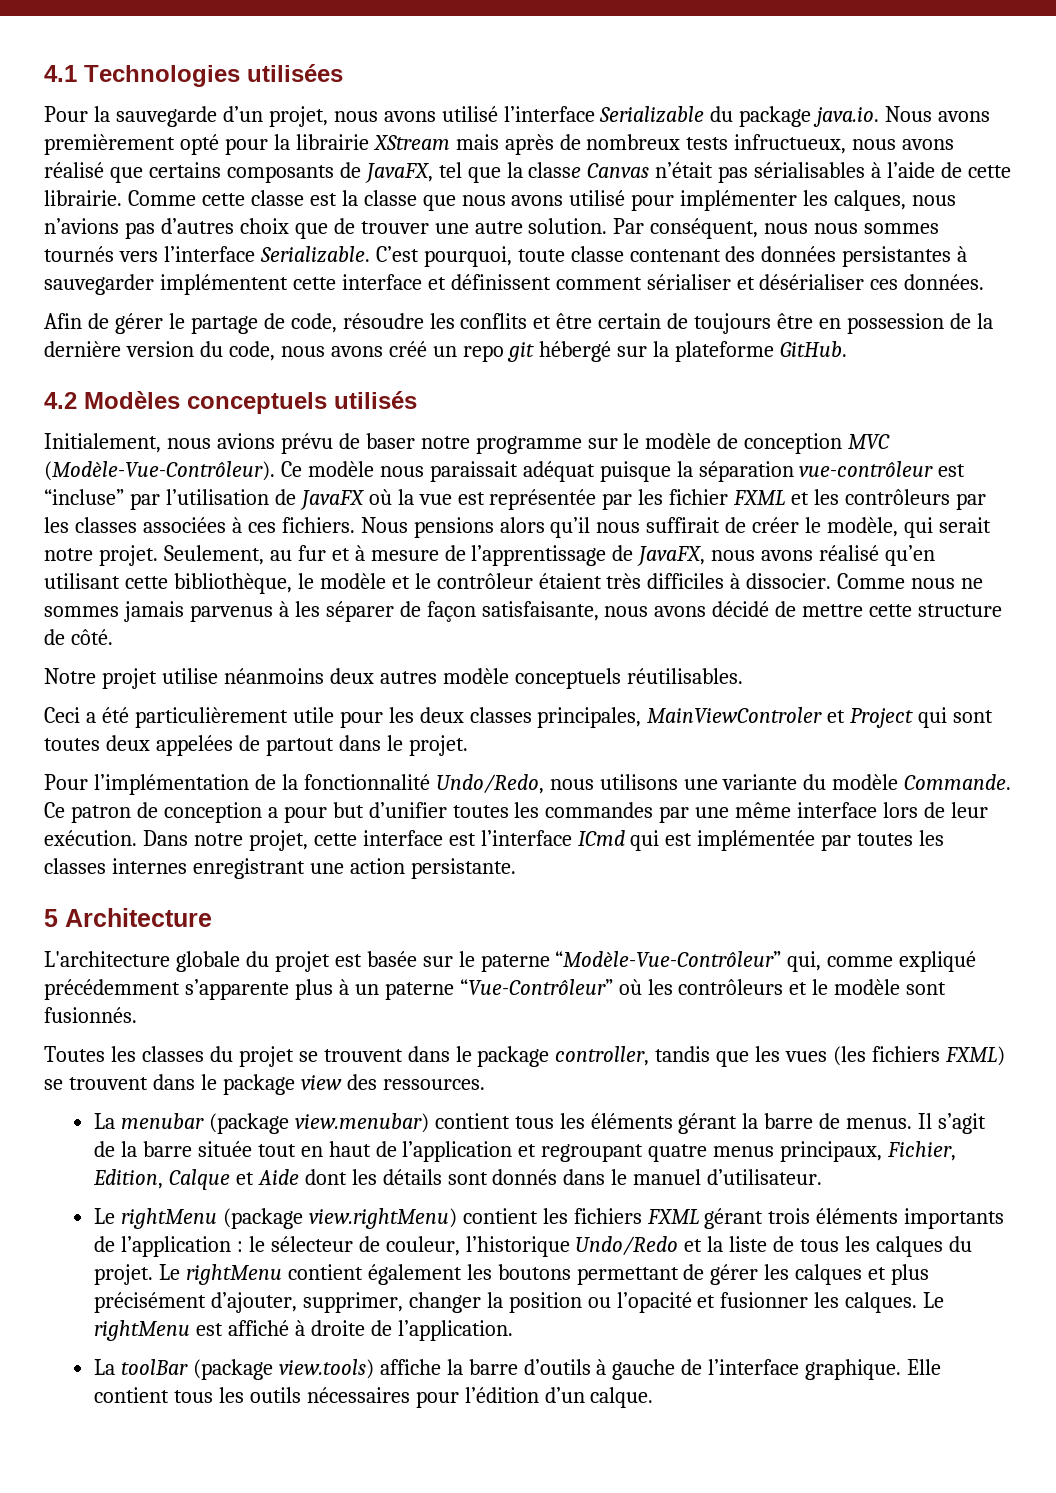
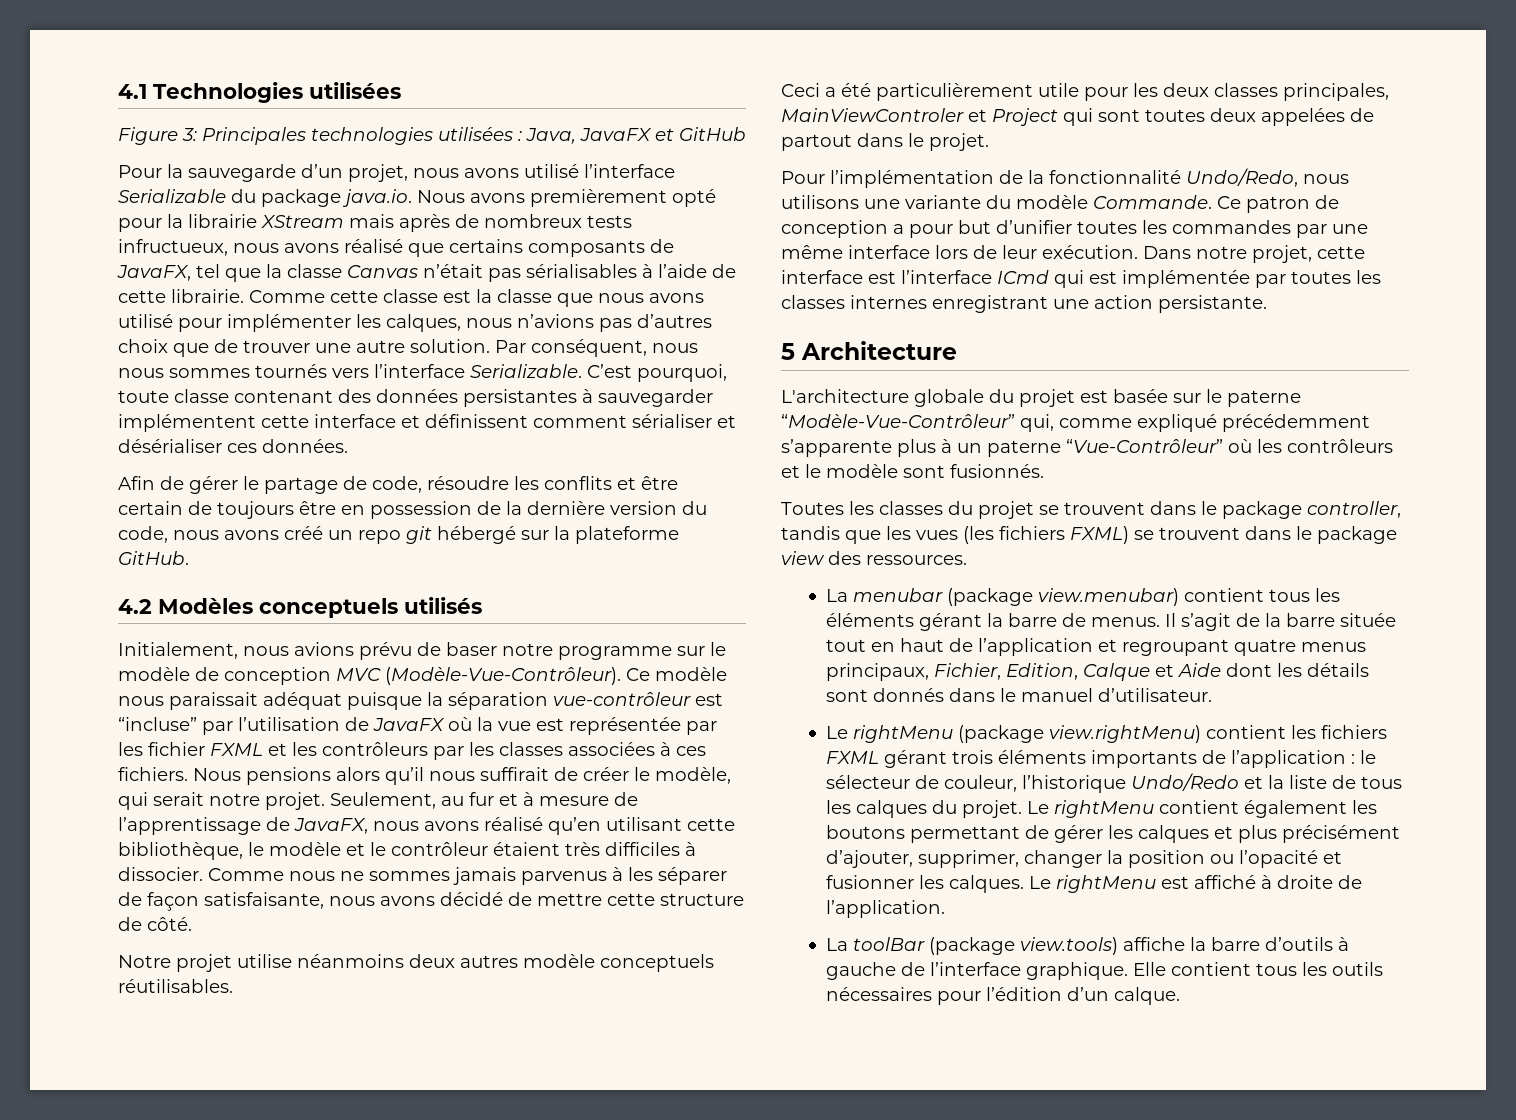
+ Figure 3: Principales technologies utilisées : Java, JavaFX et GitHub

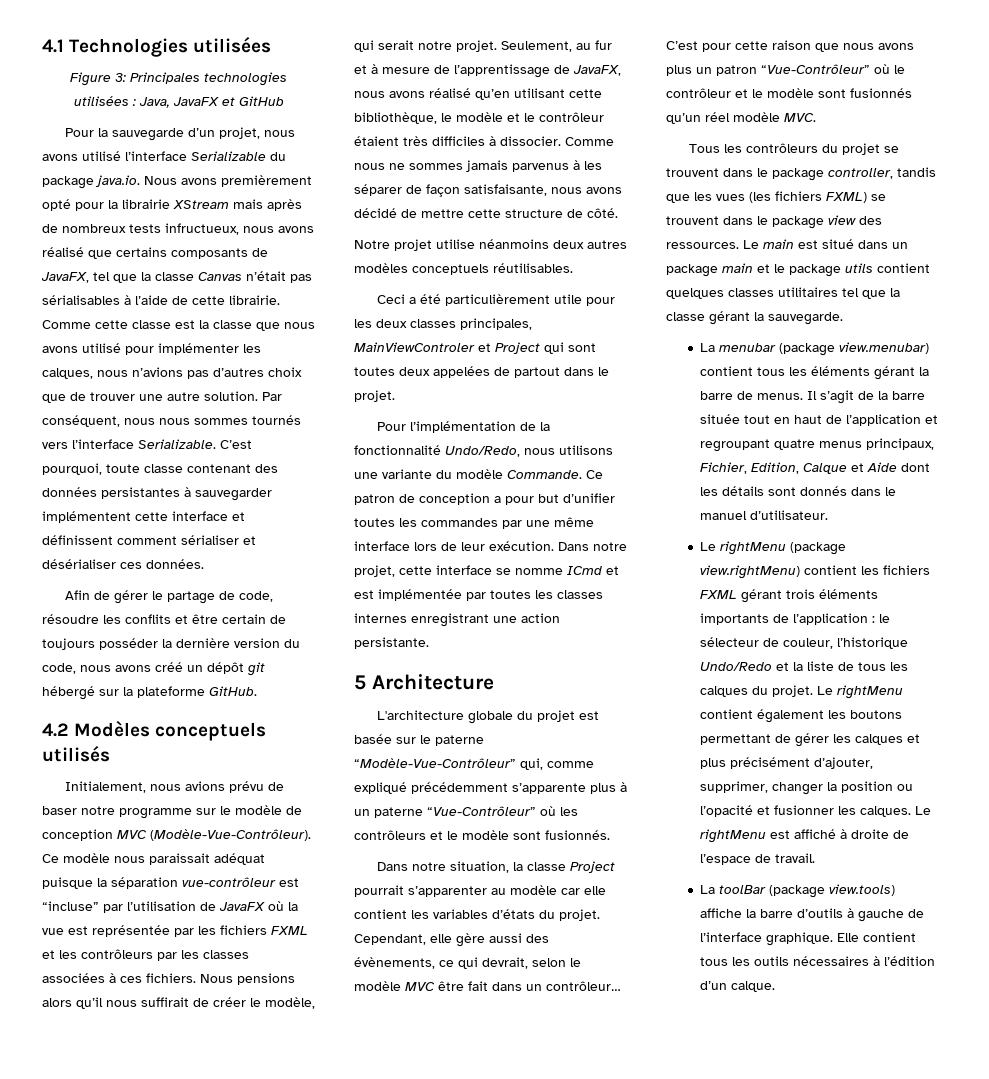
- Afin de gérer le partage de code, résoudre les conflits et être certain de toujours être en possession de la dernière version du code, nous avons créé un repo git hébergé sur la plateforme GitHub.
+ Afin de gérer le partage de code, résoudre les conflits et être certain de toujours posséder la dernière version du code, nous avons créé un dépôt git hébergé sur la plateforme GitHub.
- Ce modèle nous paraissait adéquat puisque la séparation vue-contrôleur est “incluse” par l’utilisation de JavaFX où la vue est représentée par les fichier FXML et les contrôleurs par les classes associées à ces fichiers.
+ Ce modèle nous paraissait adéquat puisque la séparation vue-contrôleur est “incluse” par l’utilisation de JavaFX où la vue est représentée par les fichiers FXML et les contrôleurs par les classes associées à ces fichiers.
- Notre projet utilise néanmoins deux autres modèle conceptuels réutilisables.
+ Notre projet utilise néanmoins deux autres modèles conceptuels réutilisables.
- Dans notre projet, cette interface est l’interface ICmd qui est implémentée par toutes les classes internes enregistrant une action persistante.
+ Dans notre projet, cette interface se nomme ICmd et est implémentée par toutes les classes internes enregistrant une action persistante.
- Toutes les classes du projet se trouvent dans le package controller, tandis que les vues (les fichiers FXML) se trouvent dans le package view des ressources.
+ Dans notre situation, la classe Project pourrait s’apparenter au modèle car elle contient les variables d’états du projet. Cependant, elle gère aussi des évènements, ce qui devrait, selon le modèle MVC être fait dans un contrôleur… C’est pour cette raison que nous avons plus un patron “Vue-Contrôleur” où le contrôleur et le modèle sont fusionnés qu’un réel modèle MVC.
+ Tous les contrôleurs du projet se trouvent dans le package controller, tandis que les vues (les fichiers FXML) se trouvent dans le package view des ressources. Le main est situé dans un package main et le package utils contient quelques classes utilitaires tel que la classe gérant la sauvegarde.
- Le rightMenu est affiché à droite de l’application.
+ Le rightMenu est affiché à droite de l’espace de travail.
- Elle contient tous les outils nécessaires pour l’édition d’un calque.
+ Elle contient tous les outils nécessaires à l’édition d’un calque.

